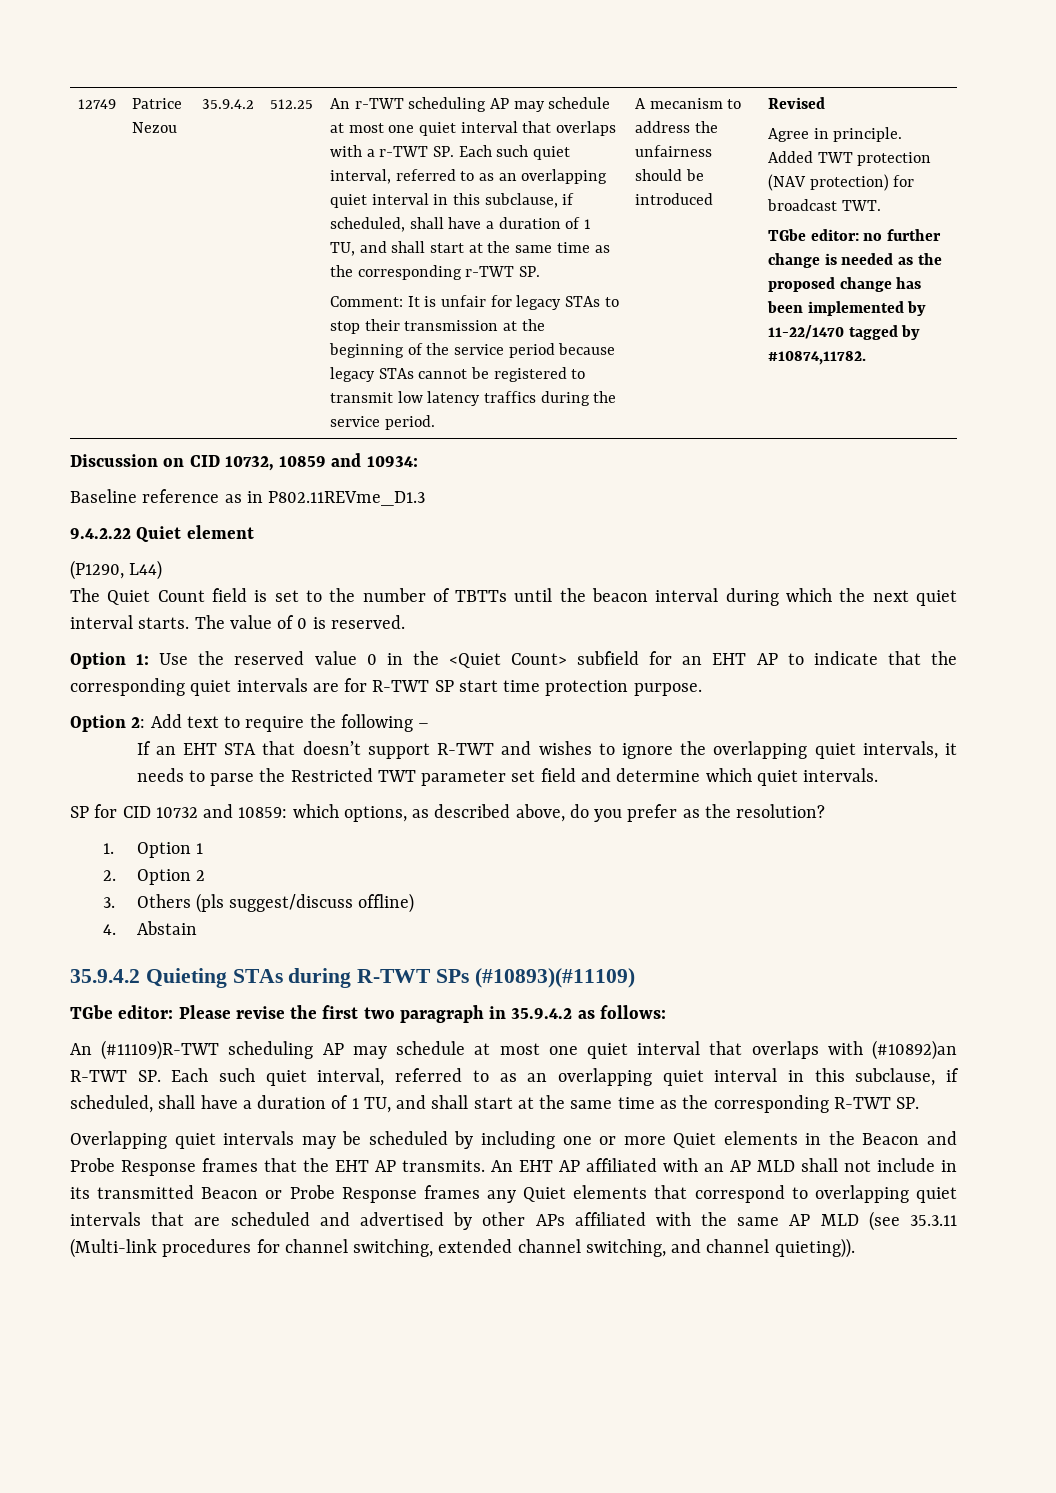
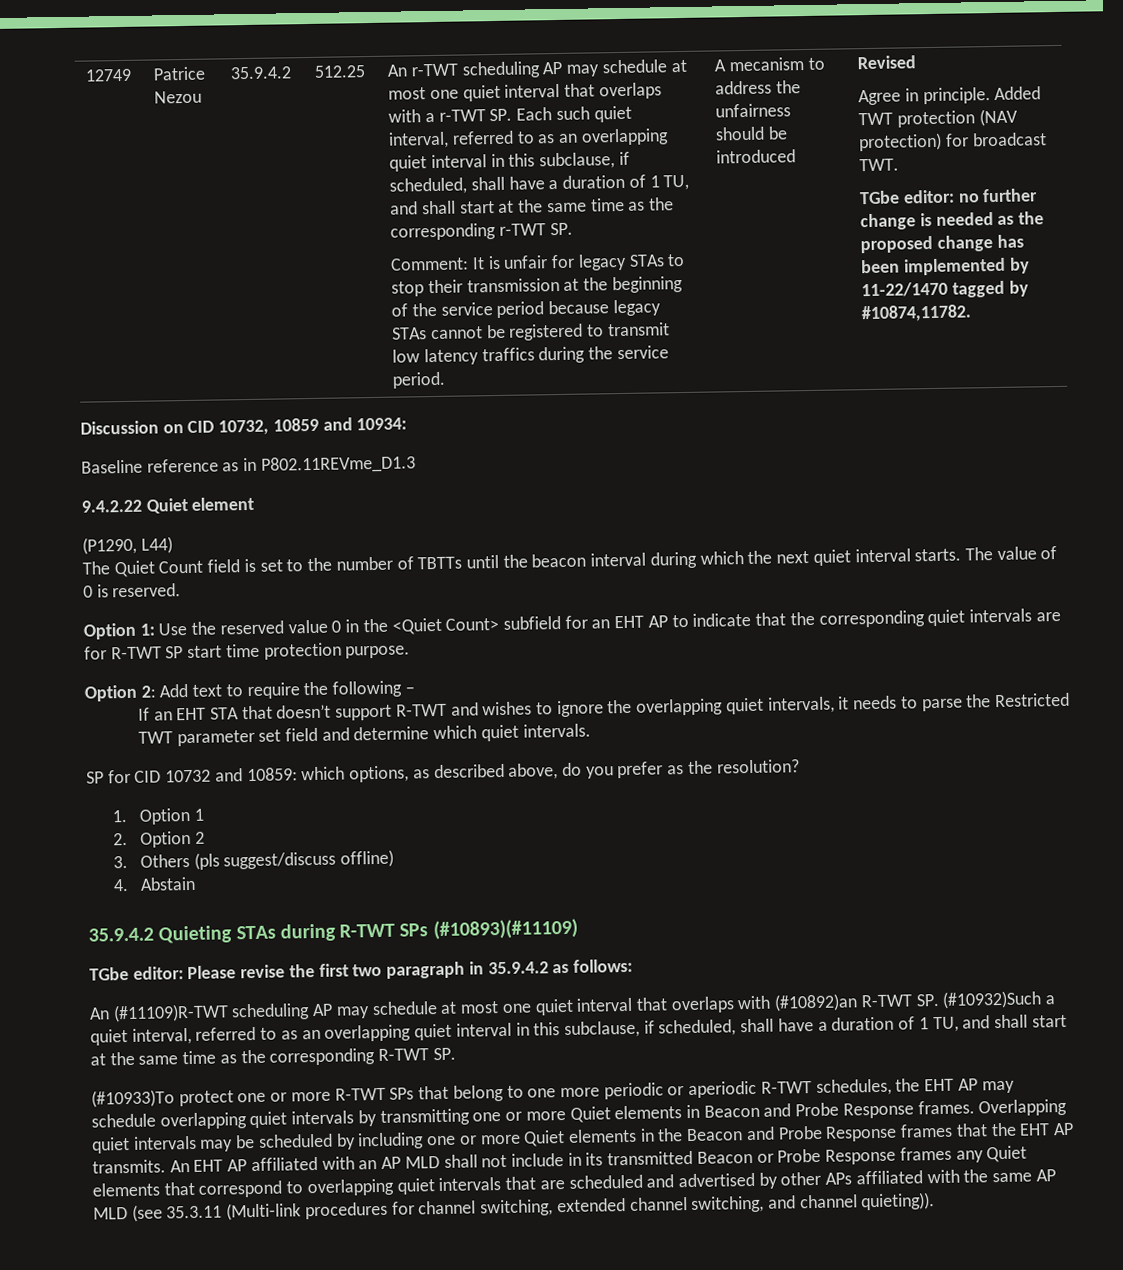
- An (#11109)R-TWT scheduling AP may schedule at most one quiet interval that overlaps with (#10892)an R-TWT SP. Each such quiet interval, referred to as an overlapping quiet interval in this subclause, if scheduled, shall have a duration of 1 TU, and shall start at the same time as the corresponding R-TWT SP.
+ An (#11109)R-TWT scheduling AP may schedule at most one quiet interval that overlaps with (#10892)an R-TWT SP. (#10932)Such a quiet interval, referred to as an overlapping quiet interval in this subclause, if scheduled, shall have a duration of 1 TU, and shall start at the same time as the corresponding R-TWT SP.
+ (#10933)To protect one or more R-TWT SPs that belong to one more periodic or aperiodic R-TWT schedules, the EHT AP may schedule overlapping quiet intervals by transmitting one or more Quiet elements in Beacon and Probe Response frames.

